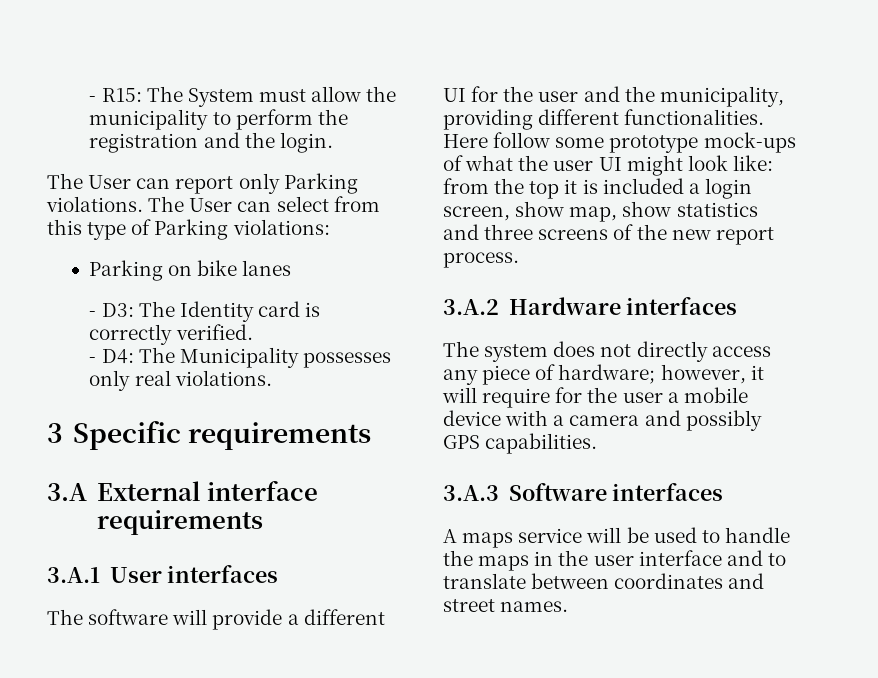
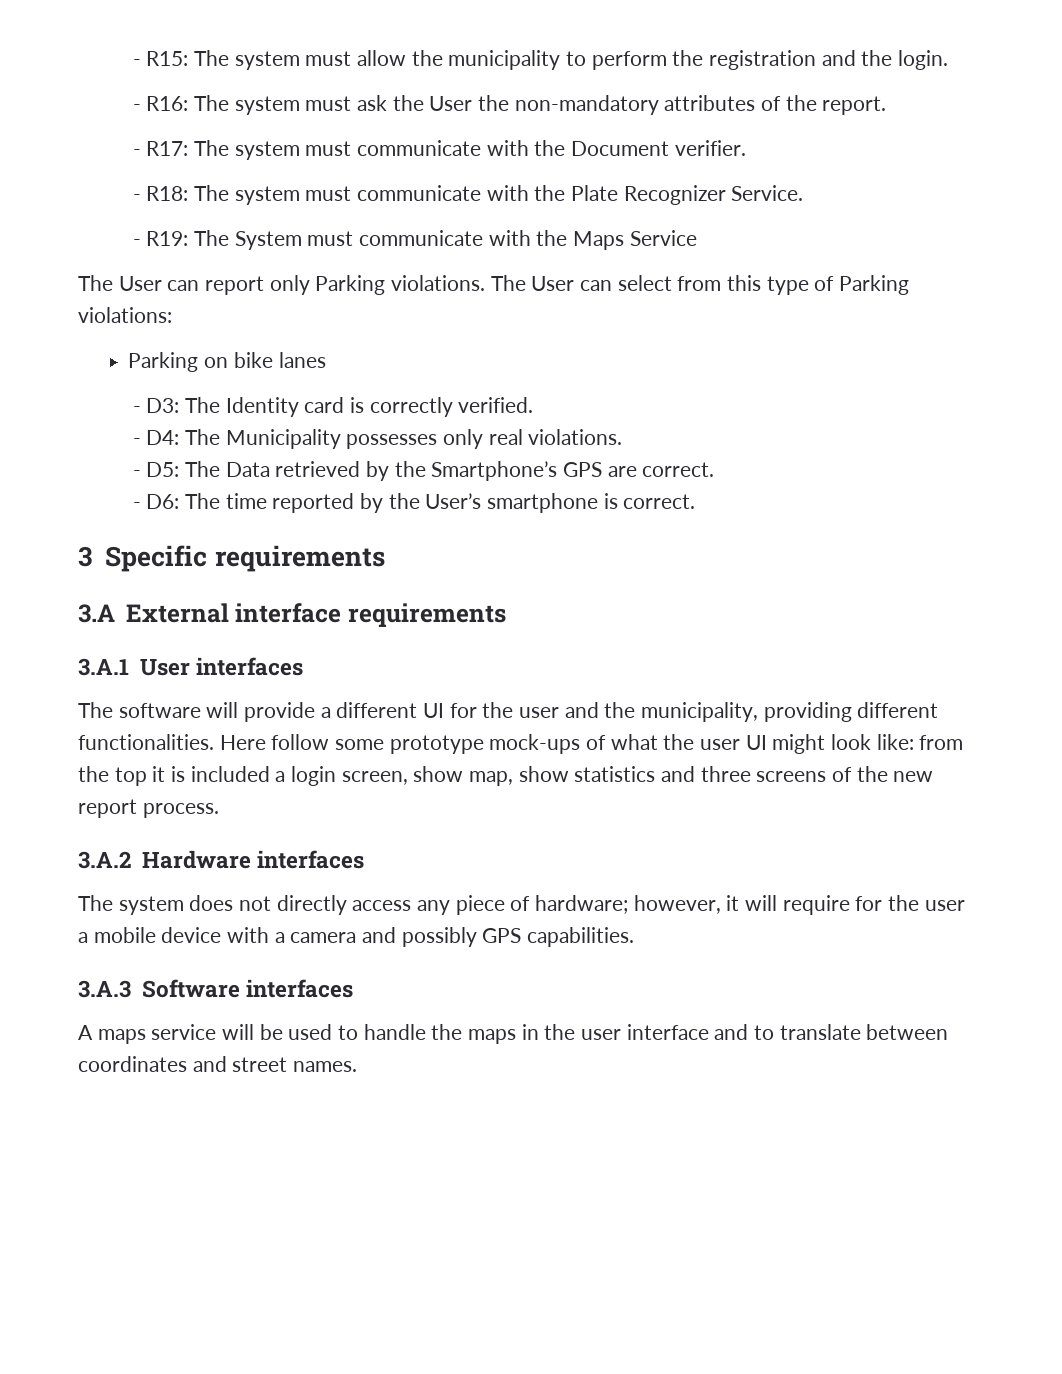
- - R15: The System must allow the municipality to perform the registration and the login.
+ - R15: The system must allow the municipality to perform the registration and the login.
+ - R16: The system must ask the User the non-mandatory attributes of the report.
+ - R17: The system must communicate with the Document verifier.
+ - R18: The system must communicate with the Plate Recognizer Service.
+ - R19: The System must communicate with the Maps Service
+ - D5: The Data retrieved by the Smartphone’s GPS are correct.
+ - D6: The time reported by the User’s smartphone is correct.

